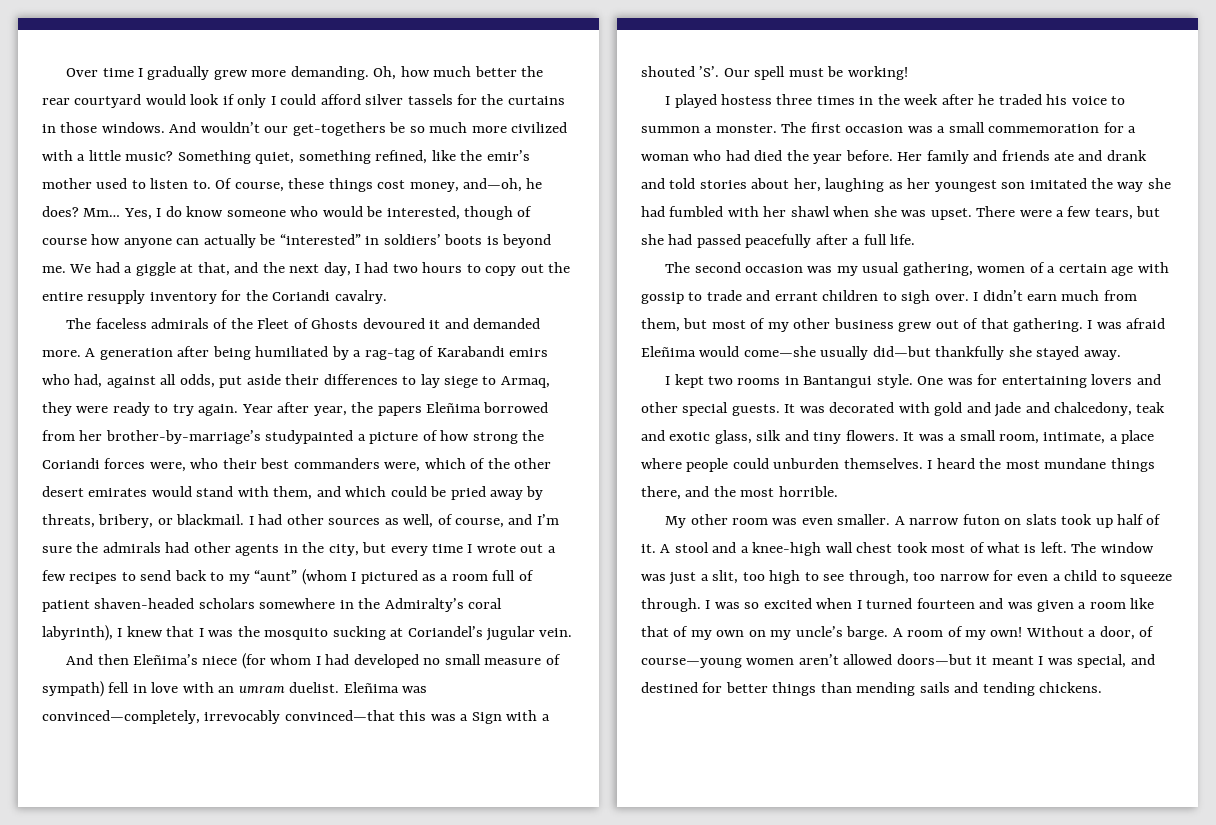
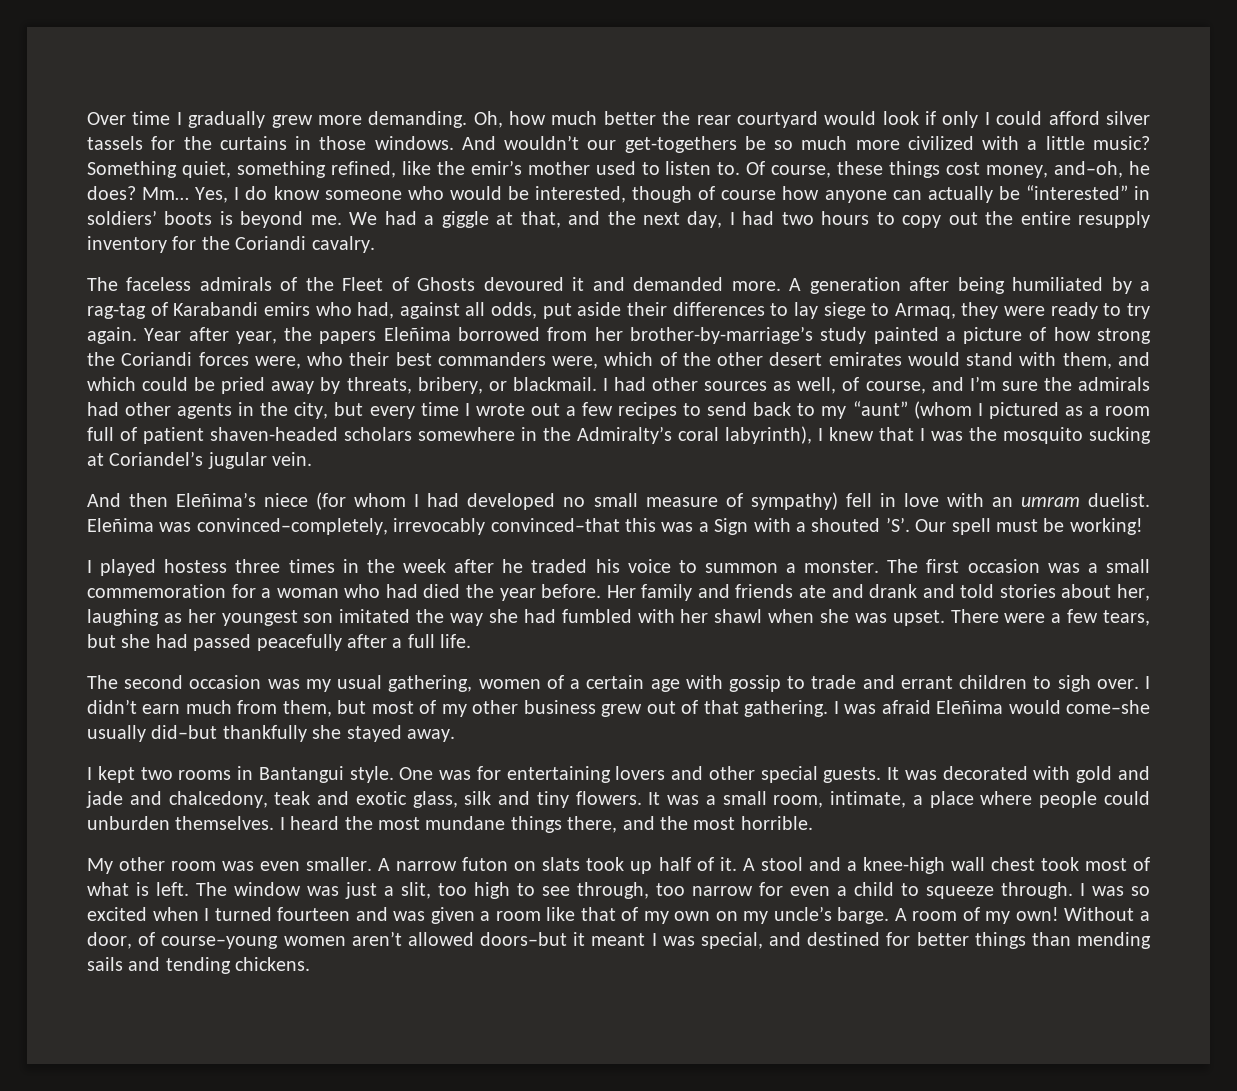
- Of course, these things cost money, and—oh, he does?
+ Of course, these things cost money, and–oh, he does?
- Year after year, the papers Eleñima borrowed from her brother-by-marriage’s studypainted a picture of how strong the Coriandi forces were, who their best commanders were, which of the other desert emirates would stand with them, and which could be pried away by threats, bribery, or blackmail.
+ Year after year, the papers Eleñima borrowed from her brother-by-marriage’s study painted a picture of how strong the Coriandi forces were, who their best commanders were, which of the other desert emirates would stand with them, and which could be pried away by threats, bribery, or blackmail.
- And then Eleñima’s niece (for whom I had developed no small measure of sympath) fell in love with an umram duelist.
+ And then Eleñima’s niece (for whom I had developed no small measure of sympathy) fell in love with an umram duelist.
- Eleñima was convinced—completely, irrevocably convinced—that this was a Sign with a shouted ’S’.
+ Eleñima was convinced–completely, irrevocably convinced–that this was a Sign with a shouted ’S’.
- I was afraid Eleñima would come—she usually did—but thankfully she stayed away.
+ I was afraid Eleñima would come–she usually did–but thankfully she stayed away.
- Without a door, of course—young women aren’t allowed doors—but it meant I was special, and destined for better things than mending sails and tending chickens.
+ Without a door, of course–young women aren’t allowed doors–but it meant I was special, and destined for better things than mending sails and tending chickens.

